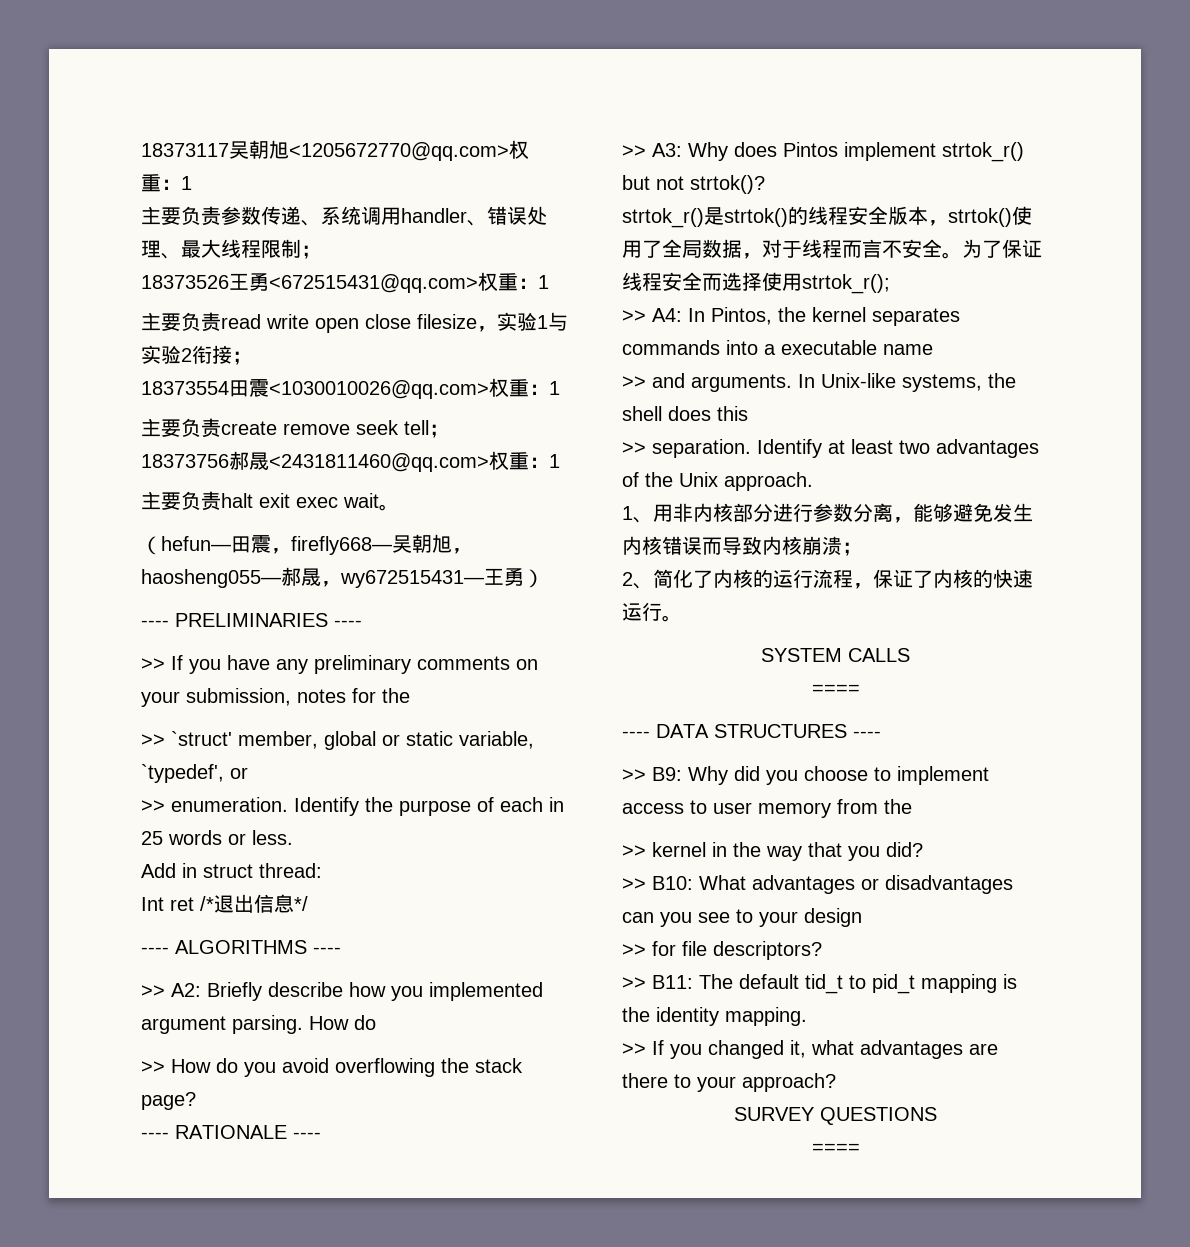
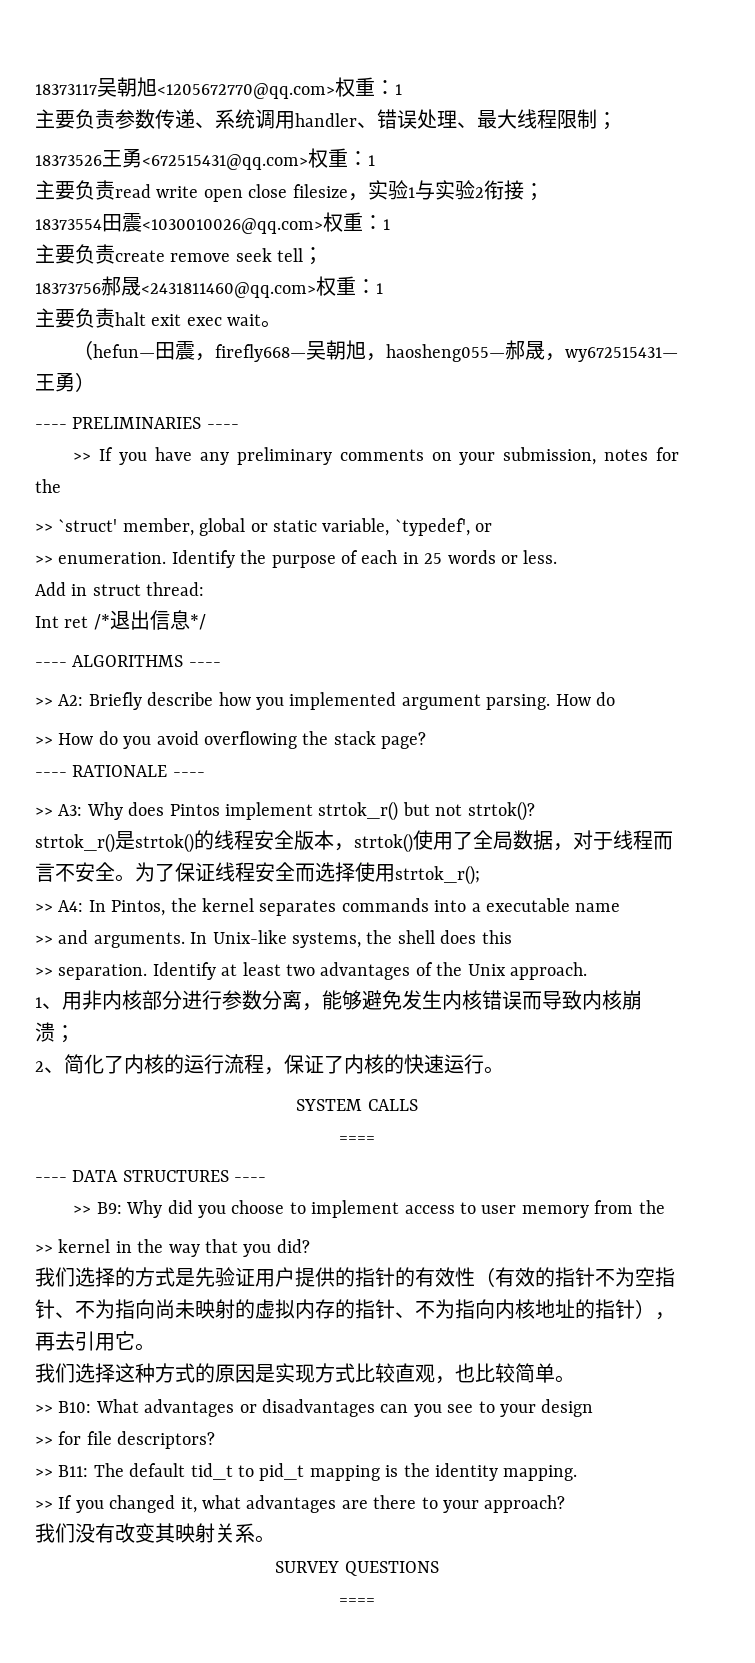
+ 我们选择的方式是先验证用户提供的指针的有效性（有效的指针不为空指针、不为指向尚未映射的虚拟内存的指针、不为指向内核地址的指针），再去引用它。
+ 我们选择这种方式的原因是实现方式比较直观，也比较简单。
+ 我们没有改变其映射关系。

